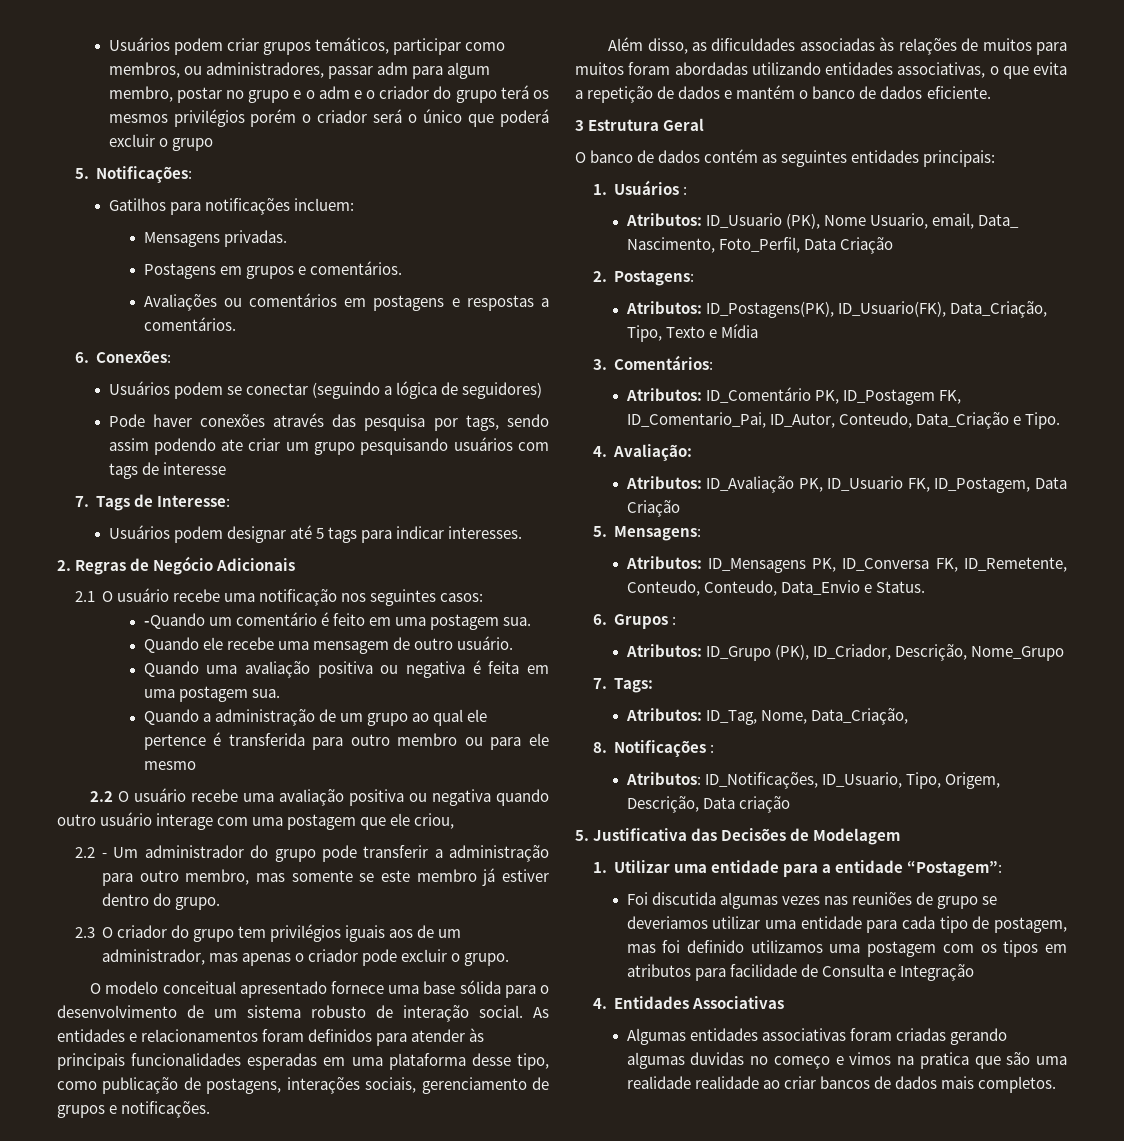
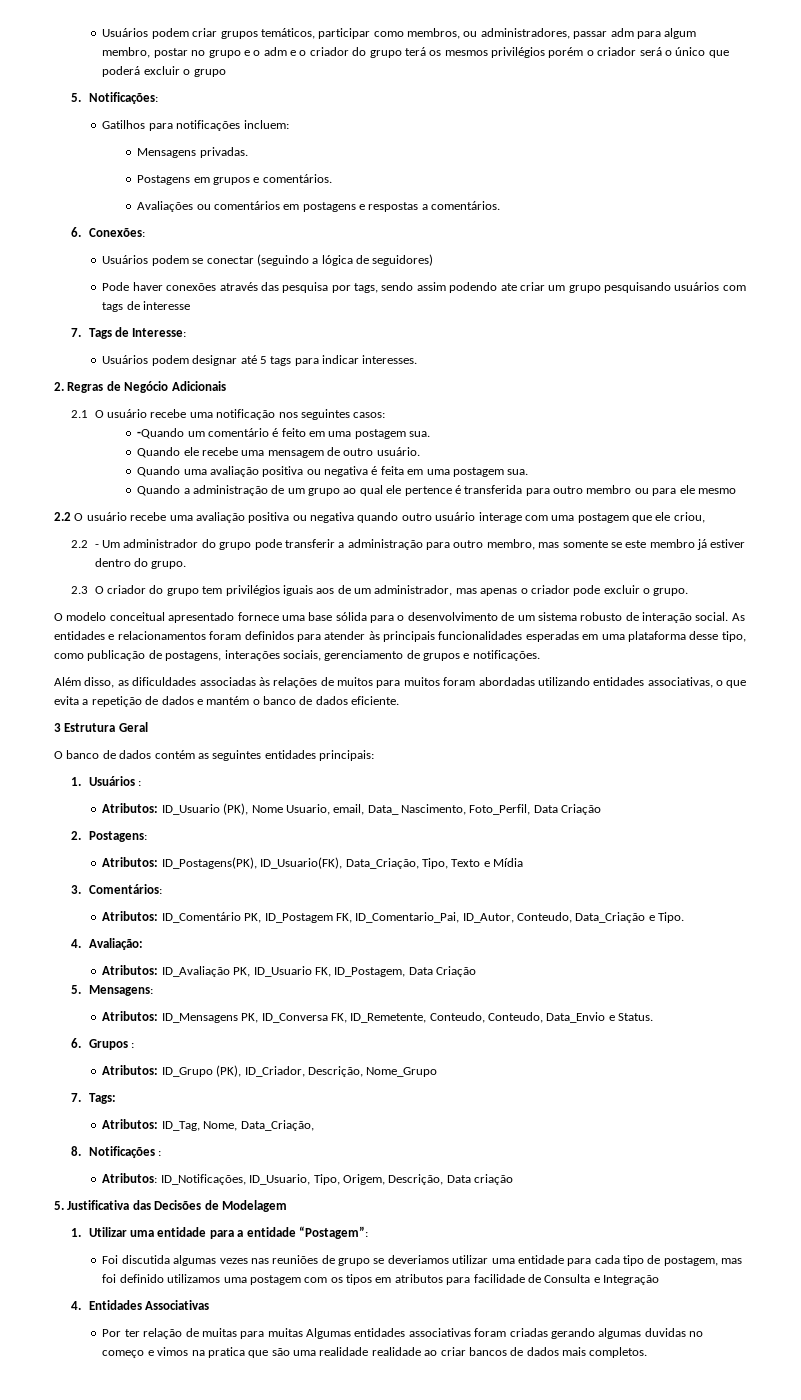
- Algumas entidades associativas foram criadas gerando algumas duvidas no começo e vimos na pratica que são uma realidade realidade ao criar bancos de dados mais completos.
+ Por ter relação de muitas para muitas Algumas entidades associativas foram criadas gerando algumas duvidas no começo e vimos na pratica que são uma realidade realidade ao criar bancos de dados mais completos.

